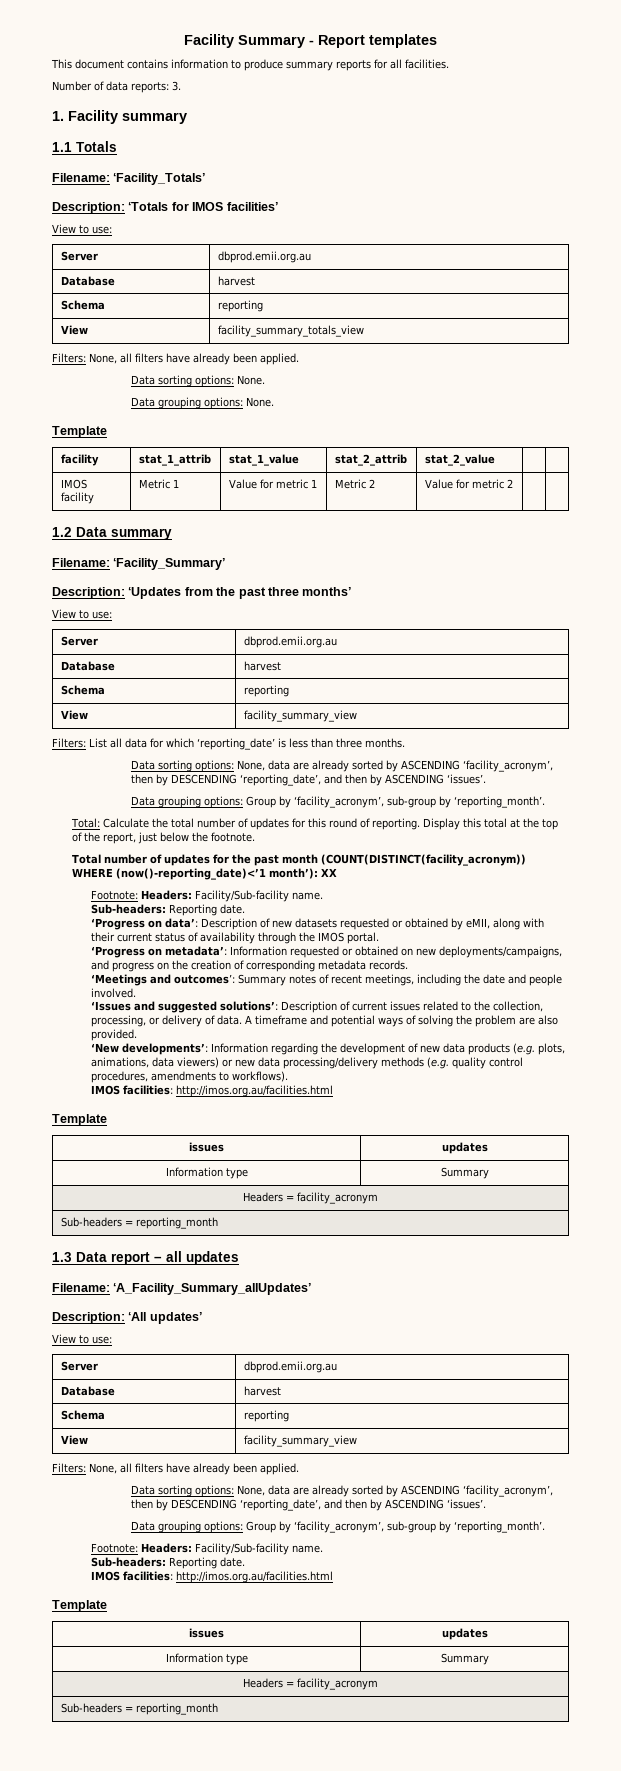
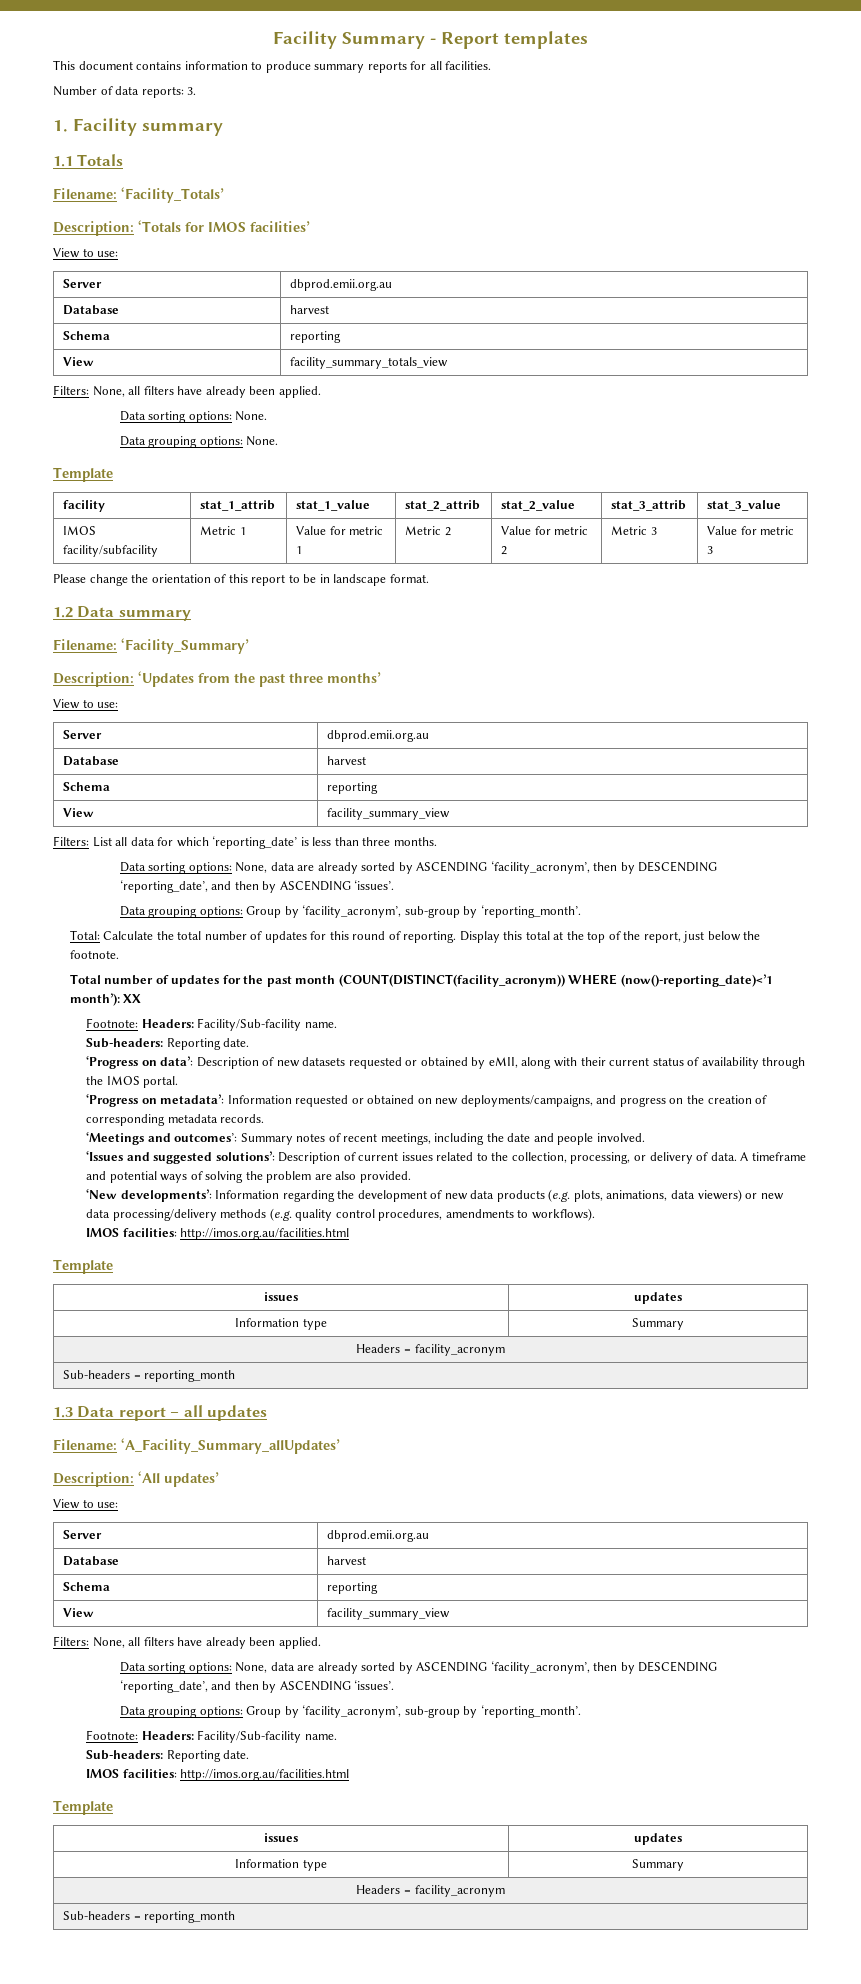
- facility | stat_1_attrib | stat_1_value | stat_2_attrib | stat_2_value | |
- IMOS facility | Metric 1 | Value for metric 1 | Metric 2 | Value for metric 2 | |
+ facility | stat_1_attrib | stat_1_value | stat_2_attrib | stat_2_value | stat_3_attrib | stat_3_value
+ IMOS facility/subfacility | Metric 1 | Value for metric 1 | Metric 2 | Value for metric 2 | Metric 3 | Value for metric 3
+ Please change the orientation of this report to be in landscape format.

